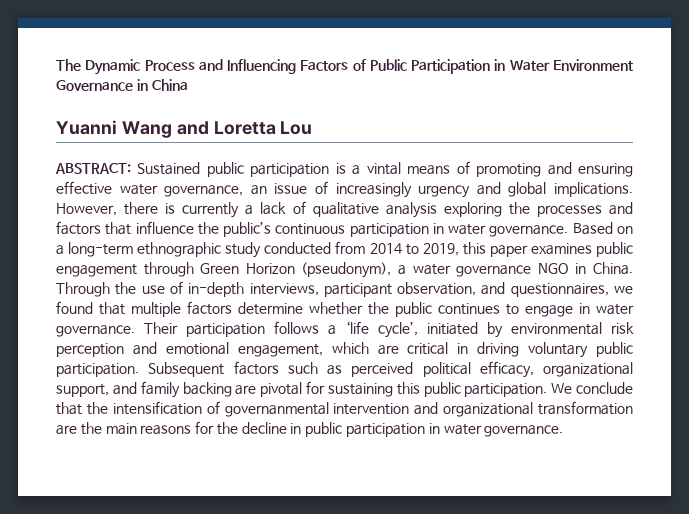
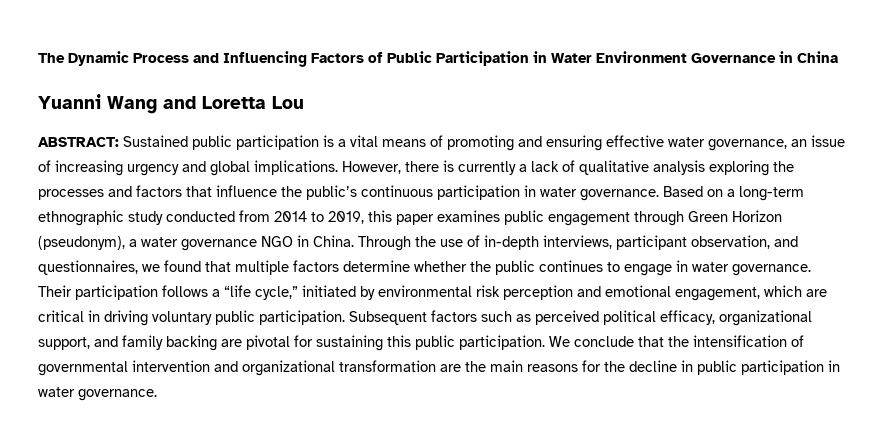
- ABSTRACT: Sustained public participation is a vintal means of promoting and ensuring effective water governance, an issue of increasingly urgency and global implications.
+ ABSTRACT: Sustained public participation is a vital means of promoting and ensuring effective water governance, an issue of increasing urgency and global implications.
- Their participation follows a ‘life cycle’, initiated by environmental risk perception and emotional engagement, which are critical in driving voluntary public participation.
+ Their participation follows a “life cycle,” initiated by environmental risk perception and emotional engagement, which are critical in driving voluntary public participation.
- We conclude that the intensification of governanmental intervention and organizational transformation are the main reasons for the decline in public participation in water governance.
+ We conclude that the intensification of governmental intervention and organizational transformation are the main reasons for the decline in public participation in water governance.

